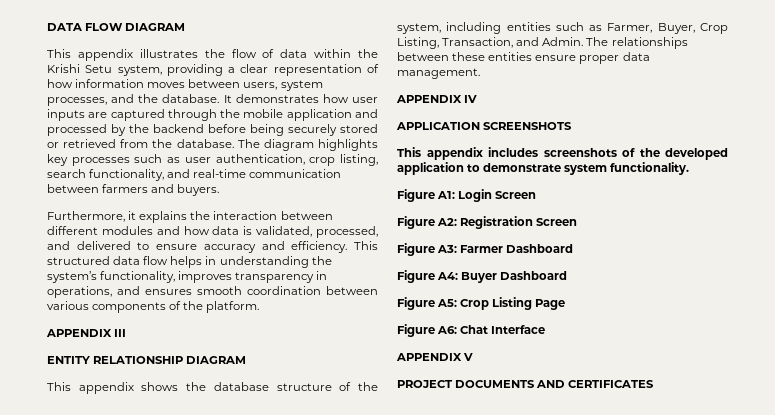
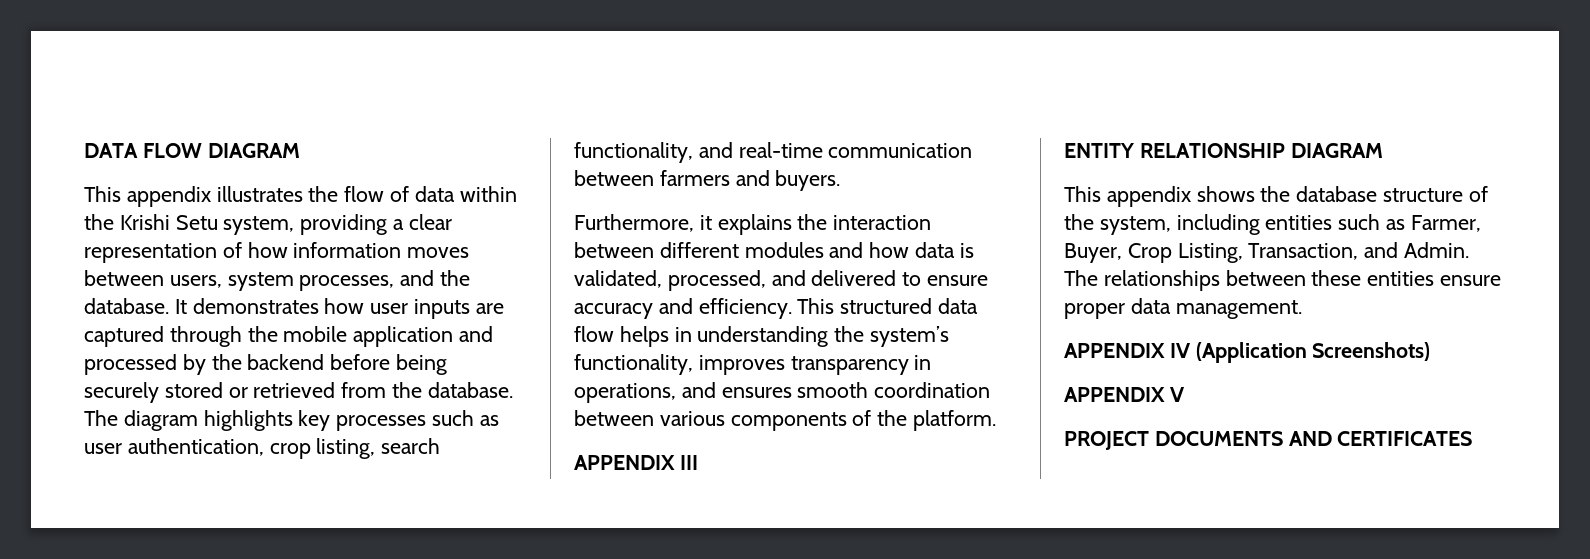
- APPENDIX IV
- APPLICATION SCREENSHOTS
- This appendix includes screenshots of the developed application to demonstrate system functionality.
- Figure A1: Login Screen
- Figure A2: Registration Screen
- Figure A3: Farmer Dashboard
- Figure A4: Buyer Dashboard
- Figure A5: Crop Listing Page
- Figure A6: Chat Interface
+ APPENDIX IV (Application Screenshots)

